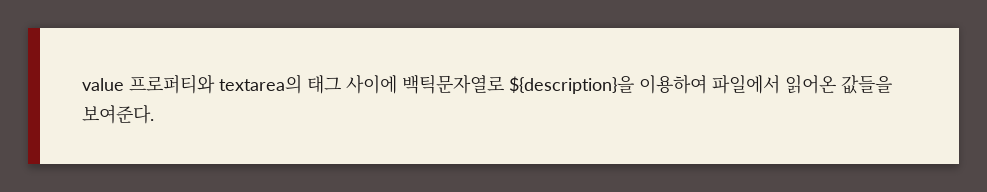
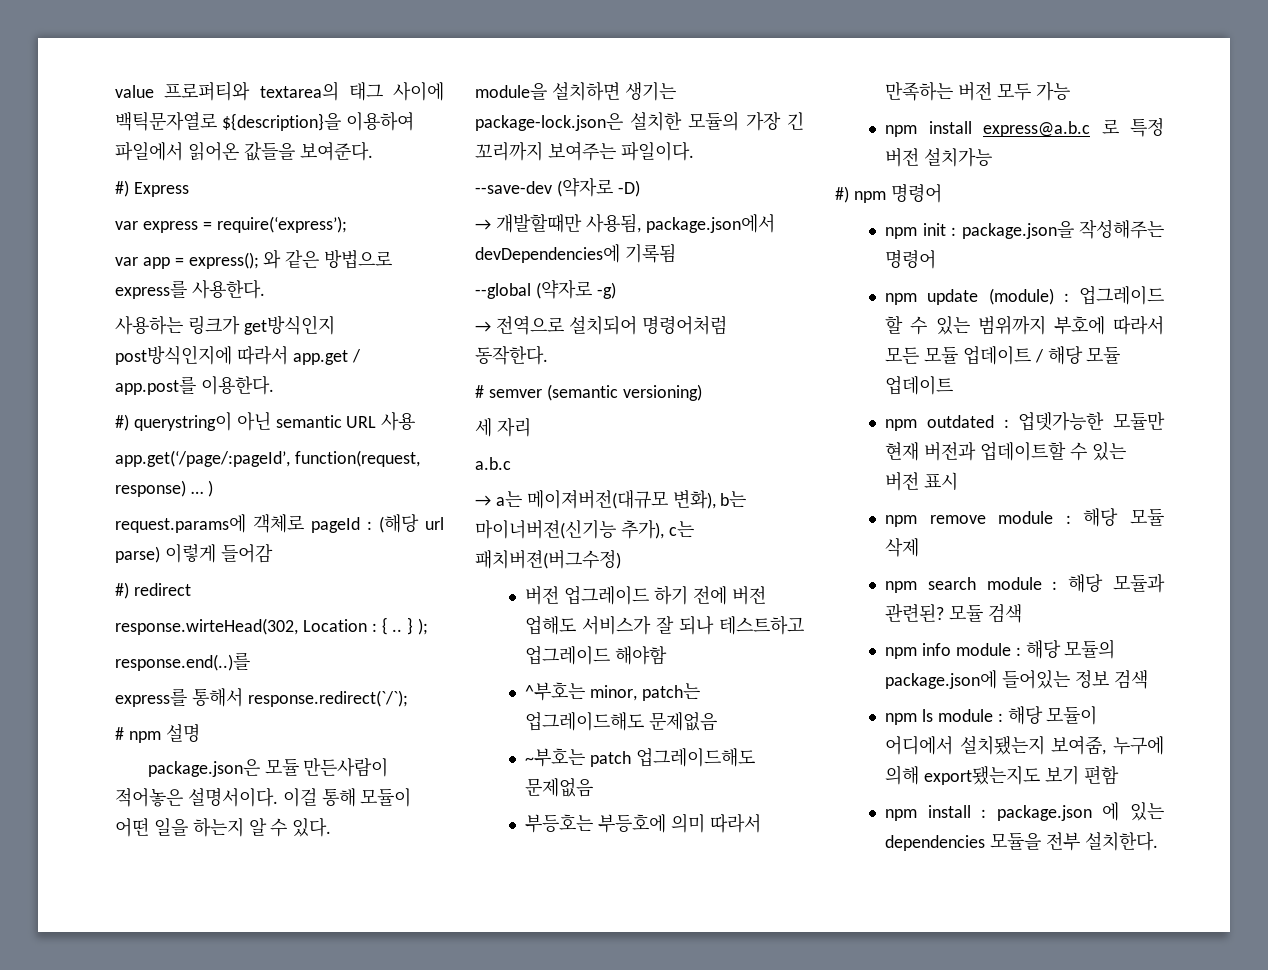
+ #) Express
+ var express = require(‘express’);
+ var app = express(); 와 같은 방법으로 express를 사용한다.
+ 사용하는 링크가 get방식인지 post방식인지에 따라서 app.get / app.post를 이용한다.
+ #) querystring이 아닌 semantic URL 사용
+ app.get(‘/page/:pageId’, function(request, response) … )
+ request.params에 객체로 pageId : (해당 url parse) 이렇게 들어감
+ #) redirect
+ response.wirteHead(302, Location : { .. } );
+ response.end(..)를
+ express를 통해서 response.redirect(`/`);
+ # npm 설명
+ package.json은 모듈 만든사람이 적어놓은 설명서이다. 이걸 통해 모듈이 어떤 일을 하는지 알 수 있다.
+ module을 설치하면 생기는 package-lock.json은 설치한 모듈의 가장 긴 꼬리까지 보여주는 파일이다.
+ --save-dev (약자로 -D)
+ → 개발할때만 사용됨, package.json에서 devDependencies에 기록됨
+ --global (약자로 -g)
+ → 전역으로 설치되어 명령어처럼 동작한다.
+ # semver (semantic versioning)
+ 세 자리
+ a.b.c
+ → a는 메이져버전(대규모 변화), b는 마이너버젼(신기능 추가), c는 패치버젼(버그수정)
+ 버전 업그레이드 하기 전에 버전 업해도 서비스가 잘 되나 테스트하고 업그레이드 해야함
+ ^부호는 minor, patch는 업그레이드해도 문제없음
+ ~부호는 patch 업그레이드해도 문제없음
+ 부등호는 부등호에 의미 따라서 만족하는 버전 모두 가능
+ npm install express@a.b.c 로 특정 버전 설치가능
+ #) npm 명령어
+ npm init : package.json을 작성해주는 명령어
+ npm update (module) : 업그레이드 할 수 있는 범위까지 부호에 따라서 모든 모듈 업데이트 / 해당 모듈 업데이트
+ npm outdated : 업뎃가능한 모듈만 현재 버전과 업데이트할 수 있는 버전 표시
+ npm remove module : 해당 모듈 삭제
+ npm search module : 해당 모듈과 관련된? 모듈 검색
+ npm info module : 해당 모듈의 package.json에 들어있는 정보 검색
+ npm ls module : 해당 모듈이 어디에서 설치됐는지 보여줌, 누구에 의해 export됐는지도 보기 편함
+ npm install : package.json 에 있는 dependencies 모듈을 전부 설치한다.

